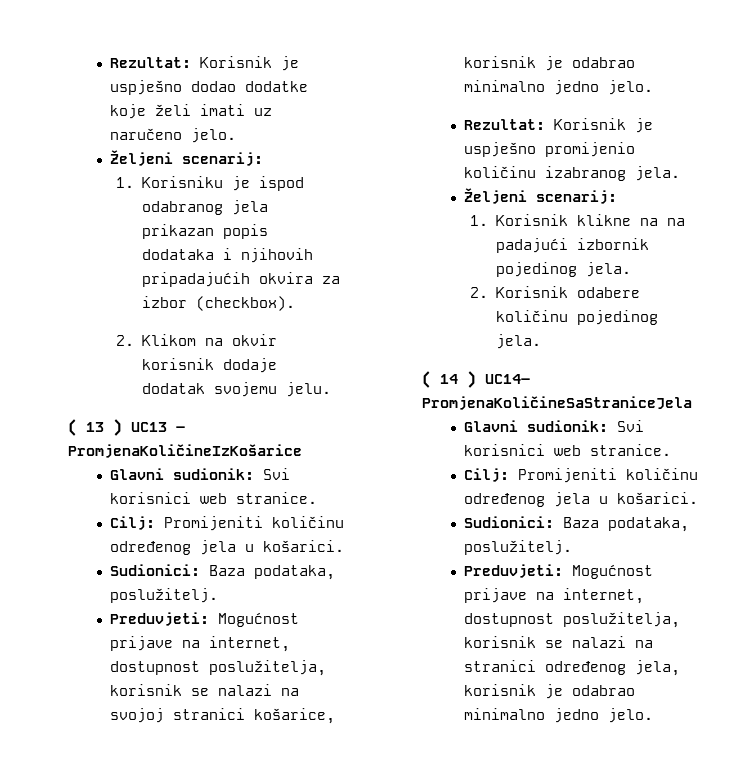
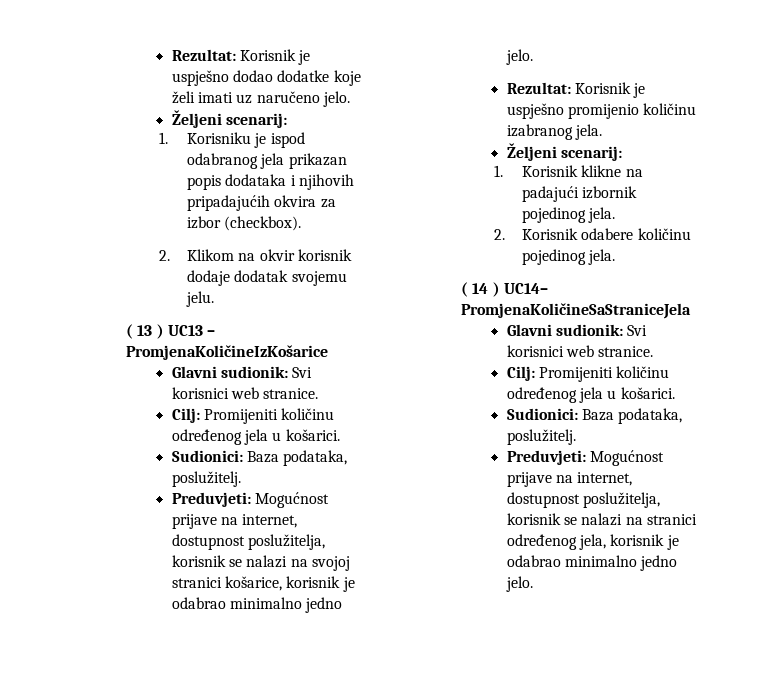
- 1. Korisnik klikne na na padajući izbornik pojedinog jela.
+ 1. Korisnik klikne na padajući izbornik pojedinog jela.

